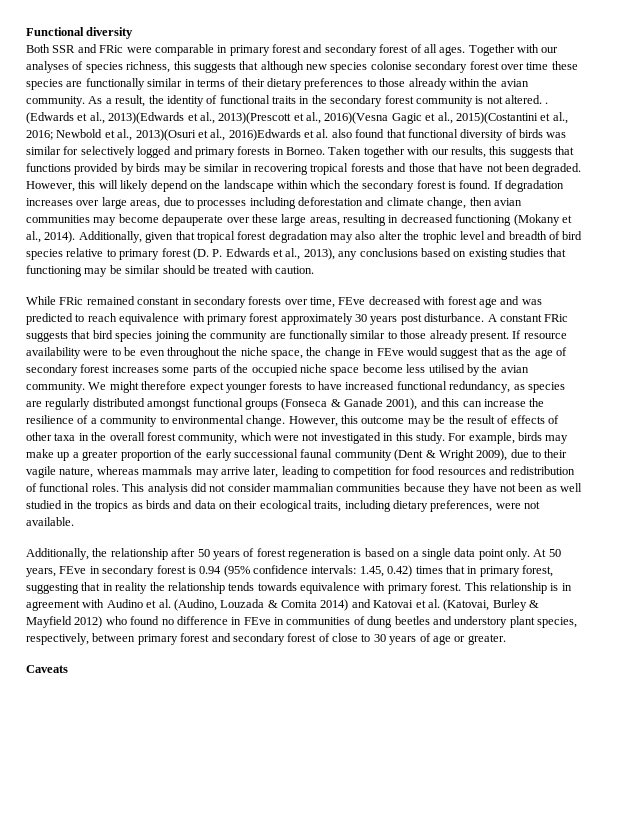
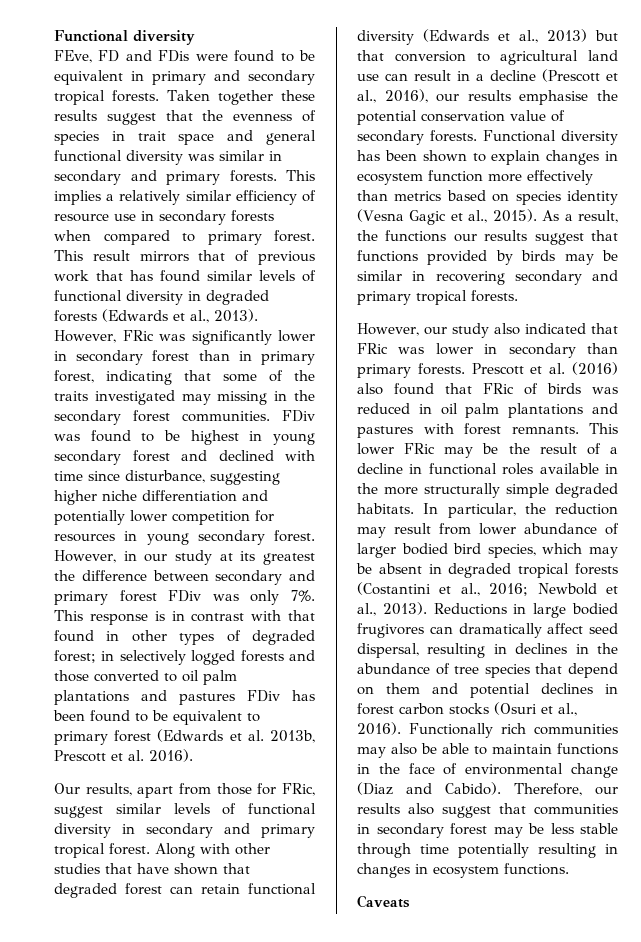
- Both SSR and FRic were comparable in primary forest and secondary forest of all ages. Together with our analyses of species richness, this suggests that although new species colonise secondary forest over time these species are functionally similar in terms of their dietary preferences to those already within the avian community. As a result, the identity of functional traits in the secondary forest community is not altered. . (Edwards et al., 2013)(Edwards et al., 2013)(Prescott et al., 2016)(Vesna Gagic et al., 2015)(Costantini et al., 2016; Newbold et al., 2013)(Osuri et al., 2016)Edwards et al. also found that functional diversity of birds was similar for selectively logged and primary forests in Borneo. Taken together with our results, this suggests that functions provided by birds may be similar in recovering tropical forests and those that have not been degraded. However, this will likely depend on the landscape within which the secondary forest is found. If degradation increases over large areas, due to processes including deforestation and climate change, then avian communities may become depauperate over these large areas, resulting in decreased functioning (Mokany et al., 2014). Additionally, given that tropical forest degradation may also alter the trophic level and breadth of bird species relative to primary forest (D. P. Edwards et al., 2013), any conclusions based on existing studies that functioning may be similar should be treated with caution.
- While FRic remained constant in secondary forests over time, FEve decreased with forest age and was predicted to reach equivalence with primary forest approximately 30 years post disturbance. A constant FRic suggests that bird species joining the community are functionally similar to those already present. If resource availability were to be even throughout the niche space, the change in FEve would suggest that as the age of secondary forest increases some parts of the occupied niche space become less utilised by the avian community. We might therefore expect younger forests to have increased functional redundancy, as species are regularly distributed amongst functional groups (Fonseca & Ganade 2001), and this can increase the resilience of a community to environmental change. However, this outcome may be the result of effects of other taxa in the overall forest community, which were not investigated in this study. For example, birds may make up a greater proportion of the early successional faunal community (Dent & Wright 2009), due to their vagile nature, whereas mammals may arrive later, leading to competition for food resources and redistribution of functional roles. This analysis did not consider mammalian communities because they have not been as well studied in the tropics as birds and data on their ecological traits, including dietary preferences, were not available.
- Additionally, the relationship after 50 years of forest regeneration is based on a single data point only. At 50 years, FEve in secondary forest is 0.94 (95% confidence intervals: 1.45, 0.42) times that in primary forest, suggesting that in reality the relationship tends towards equivalence with primary forest. This relationship is in agreement with Audino et al. (Audino, Louzada & Comita 2014) and Katovai et al. (Katovai, Burley & Mayfield 2012) who found no difference in FEve in communities of dung beetles and understory plant species, respectively, between primary forest and secondary forest of close to 30 years of age or greater.
+ FEve, FD and FDis were found to be equivalent in primary and secondary tropical forests. Taken together these results suggest that the evenness of species in trait space and general functional diversity was similar in secondary and primary forests. This implies a relatively similar efficiency of resource use in secondary forests when compared to primary forest. This result mirrors that of previous work that has found similar levels of functional diversity in degraded forests (Edwards et al., 2013). However, FRic was significantly lower in secondary forest than in primary forest, indicating that some of the traits investigated may missing in the secondary forest communities. FDiv was found to be highest in young secondary forest and declined with time since disturbance, suggesting higher niche differentiation and potentially lower competition for resources in young secondary forest. However, in our study at its greatest the difference between secondary and primary forest FDiv was only 7%. This response is in contrast with that found in other types of degraded forest; in selectively logged forests and those converted to oil palm plantations and pastures FDiv has been found to be equivalent to primary forest (Edwards et al. 2013b, Prescott et al. 2016).
+ Our results, apart from those for FRic, suggest similar levels of functional diversity in secondary and primary tropical forest. Along with other studies that have shown that degraded forest can retain functional diversity (Edwards et al., 2013) but that conversion to agricultural land use can result in a decline (Prescott et al., 2016), our results emphasise the potential conservation value of secondary forests. Functional diversity has been shown to explain changes in ecosystem function more effectively than metrics based on species identity (Vesna Gagic et al., 2015). As a result, the functions our results suggest that functions provided by birds may be similar in recovering secondary and primary tropical forests.
+ However, our study also indicated that FRic was lower in secondary than primary forests. Prescott et al. (2016) also found that FRic of birds was reduced in oil palm plantations and pastures with forest remnants. This lower FRic may be the result of a decline in functional roles available in the more structurally simple degraded habitats. In particular, the reduction may result from lower abundance of larger bodied bird species, which may be absent in degraded tropical forests (Costantini et al., 2016; Newbold et al., 2013). Reductions in large bodied frugivores can dramatically affect seed dispersal, resulting in declines in the abundance of tree species that depend on them and potential declines in forest carbon stocks (Osuri et al., 2016). Functionally rich communities may also be able to maintain functions in the face of environmental change (Diaz and Cabido). Therefore, our results also suggest that communities in secondary forest may be less stable through time potentially resulting in changes in ecosystem functions.

